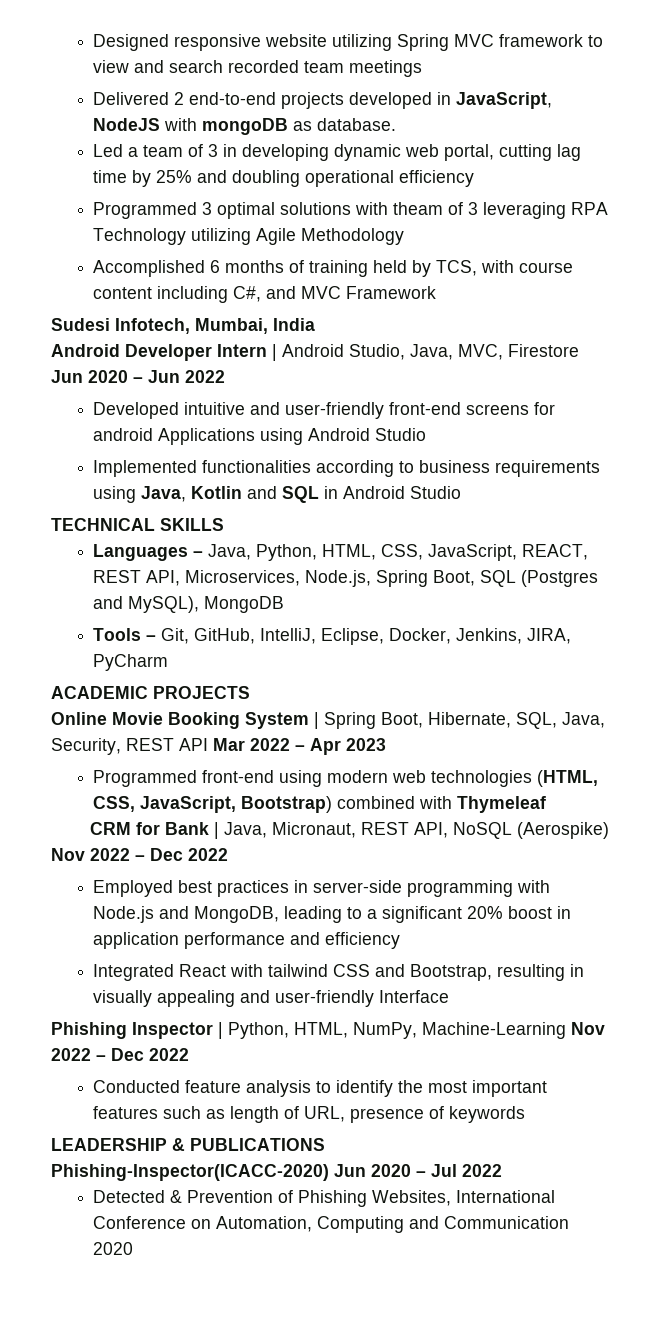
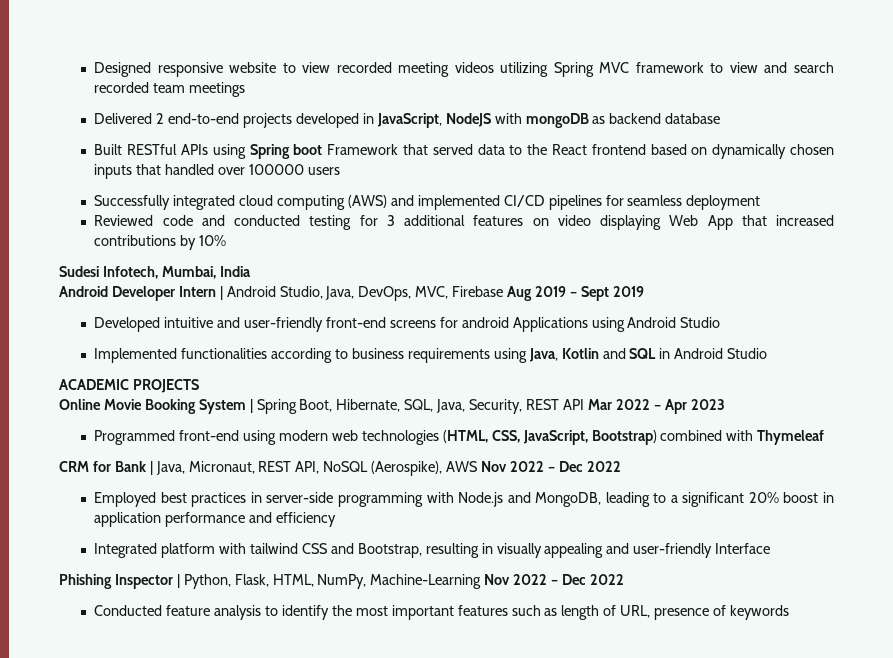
- Designed responsive website utilizing Spring MVC framework to view and search recorded team meetings
+ Designed responsive website to view recorded meeting videos utilizing Spring MVC framework to view and search recorded team meetings
- Delivered 2 end-to-end projects developed in JavaScript, NodeJS with mongoDB as database.
- Led a team of 3 in developing dynamic web portal, cutting lag time by 25% and doubling operational efficiency
- Programmed 3 optimal solutions with theam of 3 leveraging RPA Technology utilizing Agile Methodology
- Accomplished 6 months of training held by TCS, with course content including C#, and MVC Framework
+ Delivered 2 end-to-end projects developed in JavaScript, NodeJS with mongoDB as backend database
+ Built RESTful APIs using Spring boot Framework that served data to the React frontend based on dynamically chosen inputs that handled over 100000 users
+ Successfully integrated cloud computing (AWS) and implemented CI/CD pipelines for seamless deployment
+ Reviewed code and conducted testing for 3 additional features on video displaying Web App that increased contributions by 10%
- Android Developer Intern | Android Studio, Java, MVC, Firestore Jun 2020 – Jun 2022
+ Android Developer Intern | Android Studio, Java, DevOps, MVC, Firebase Aug 2019 – Sept 2019
- TECHNICAL SKILLS
- Languages – Java, Python, HTML, CSS, JavaScript, REACT, REST API, Microservices, Node.js, Spring Boot, SQL (Postgres and MySQL), MongoDB
- Tools – Git, GitHub, IntelliJ, Eclipse, Docker, Jenkins, JIRA, PyCharm
- CRM for Bank | Java, Micronaut, REST API, NoSQL (Aerospike) Nov 2022 – Dec 2022
+ CRM for Bank | Java, Micronaut, REST API, NoSQL (Aerospike), AWS Nov 2022 – Dec 2022
- Integrated React with tailwind CSS and Bootstrap, resulting in visually appealing and user-friendly Interface
+ Integrated platform with tailwind CSS and Bootstrap, resulting in visually appealing and user-friendly Interface
- Phishing Inspector | Python, HTML, NumPy, Machine-Learning Nov 2022 – Dec 2022
+ Phishing Inspector | Python, Flask, HTML, NumPy, Machine-Learning Nov 2022 – Dec 2022
- LEADERSHIP & PUBLICATIONS
- Phishing-Inspector(ICACC-2020) Jun 2020 – Jul 2022
- Detected & Prevention of Phishing Websites, International Conference on Automation, Computing and Communication 2020

